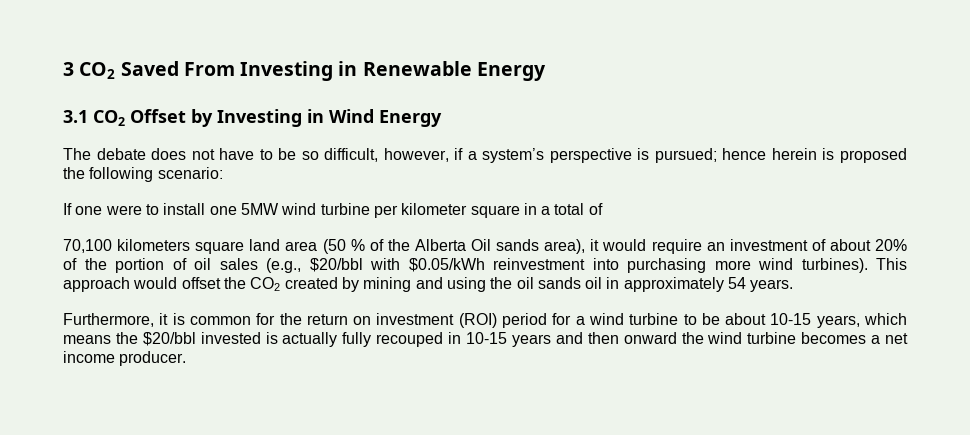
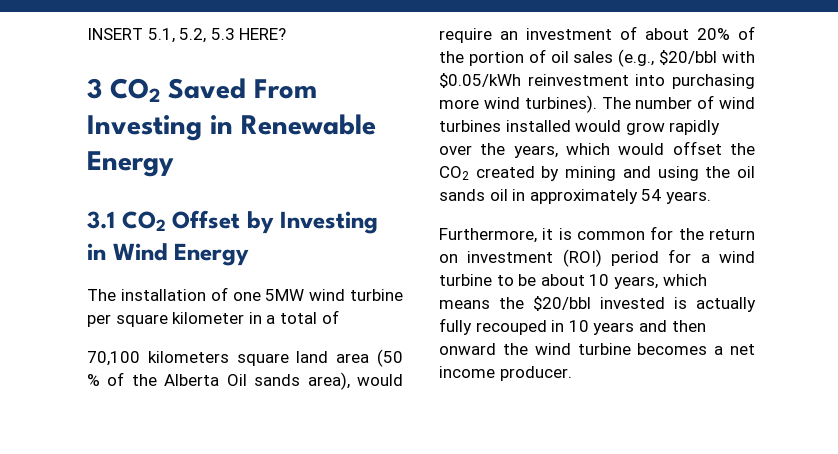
+ INSERT 5.1, 5.2, 5.3 HERE?
- The debate does not have to be so difficult, however, if a system’s perspective is pursued; hence herein is proposed the following scenario:
- If one were to install one 5MW wind turbine per kilometer square in a total of
+ The installation of one 5MW wind turbine per square kilometer in a total of
- 70,100 kilometers square land area (50 % of the Alberta Oil sands area), it would require an investment of about 20% of the portion of oil sales (e.g., $20/bbl with $0.05/kWh reinvestment into purchasing more wind turbines).
+ 70,100 kilometers square land area (50 % of the Alberta Oil sands area), would require an investment of about 20% of the portion of oil sales (e.g., $20/bbl with $0.05/kWh reinvestment into purchasing more wind turbines).
- This approach would offset the CO2 created by mining and using the oil sands oil in approximately 54 years.
+ The number of wind turbines installed would grow rapidly over the years, which would offset the CO2 created by mining and using the oil sands oil in approximately 54 years.
- Furthermore, it is common for the return on investment (ROI) period for a wind turbine to be about 10-15 years, which means the $20/bbl invested is actually fully recouped in 10-15 years and then onward the wind turbine becomes a net income producer.
+ Furthermore, it is common for the return on investment (ROI) period for a wind turbine to be about 10 years, which means the $20/bbl invested is actually fully recouped in 10 years and then onward the wind turbine becomes a net income producer.

